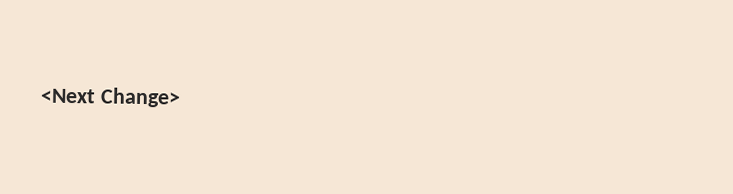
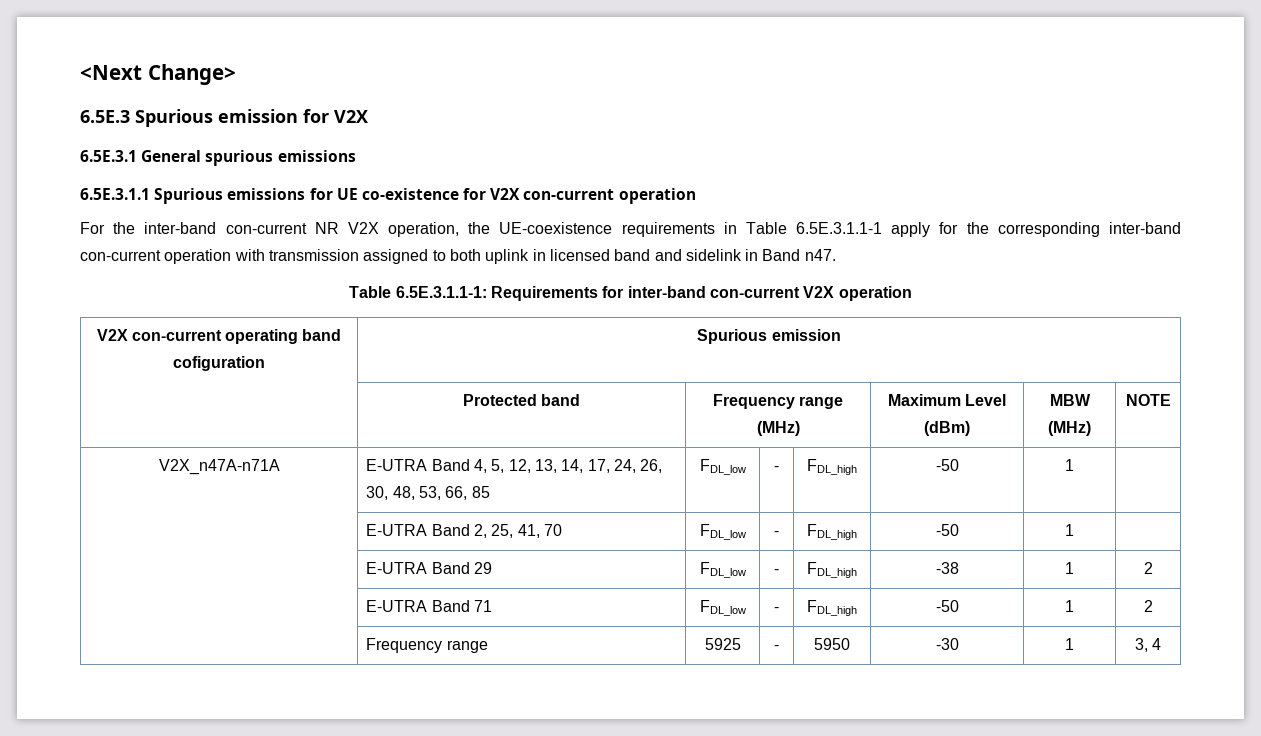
+ 6.5E.3 Spurious emission for V2X
+ 6.5E.3.1 General spurious emissions
+ 6.5E.3.1.1 Spurious emissions for UE co-existence for V2X con-current operation
+ For the inter-band con-current NR V2X operation, the UE-coexistence requirements in Table 6.5E.3.1.1-1 apply for the corresponding inter-band con-current operation with transmission assigned to both uplink in licensed band and sidelink in Band n47.
+ Table 6.5E.3.1.1-1: Requirements for inter-band con-current V2X operation
+ V2X con-current operating band cofiguration | Spurious emission
+ | Protected band | Frequency range (MHz) | Maximum Level (dBm) | MBW (MHz) | NOTE
+ V2X_n47A-n71A | E-UTRA Band 4, 5, 12, 13, 14, 17, 24, 26, 30, 48, 53, 66, 85 | FDL_low | - | FDL_high | -50 | 1 |
+ | E-UTRA Band 2, 25, 41, 70 | FDL_low | - | FDL_high | -50 | 1 |
+ | E-UTRA Band 29 | FDL_low | - | FDL_high | -38 | 1 | 2
+ | E-UTRA Band 71 | FDL_low | - | FDL_high | -50 | 1 | 2
+ | Frequency range | 5925 | - | 5950 | -30 | 1 | 3, 4

